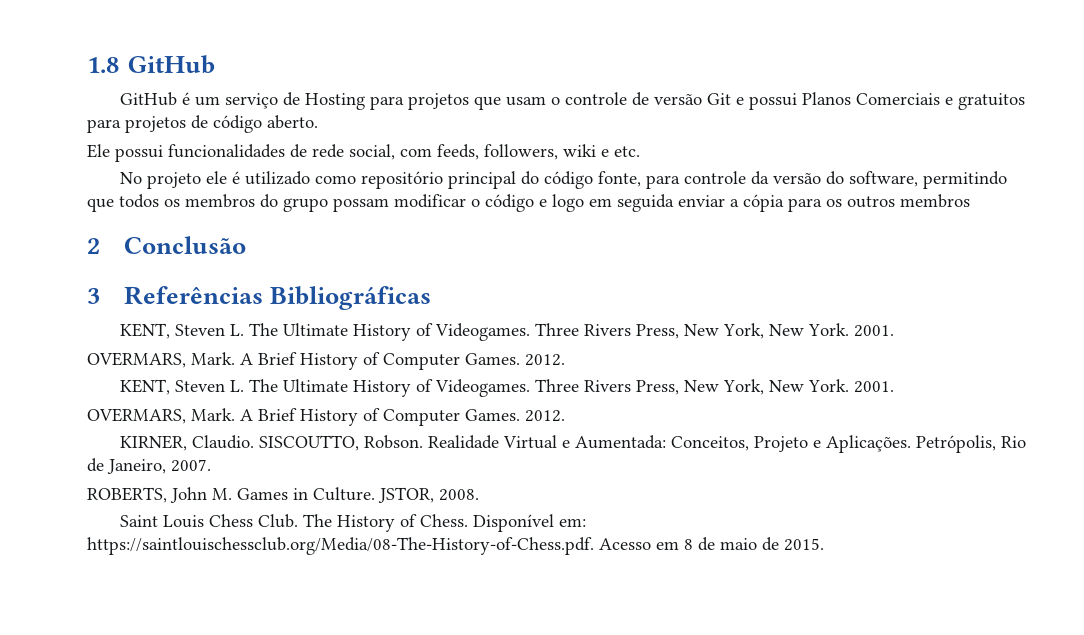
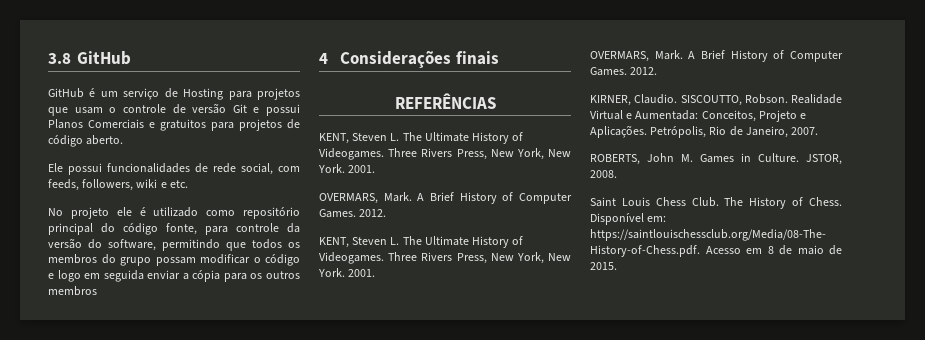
- 1.8 GitHub
+ 3.8 GitHub
- 2 Conclusão
- 3 Referências Bibliográficas
+ 4 Considerações finais
+ REFERÊNCIAS

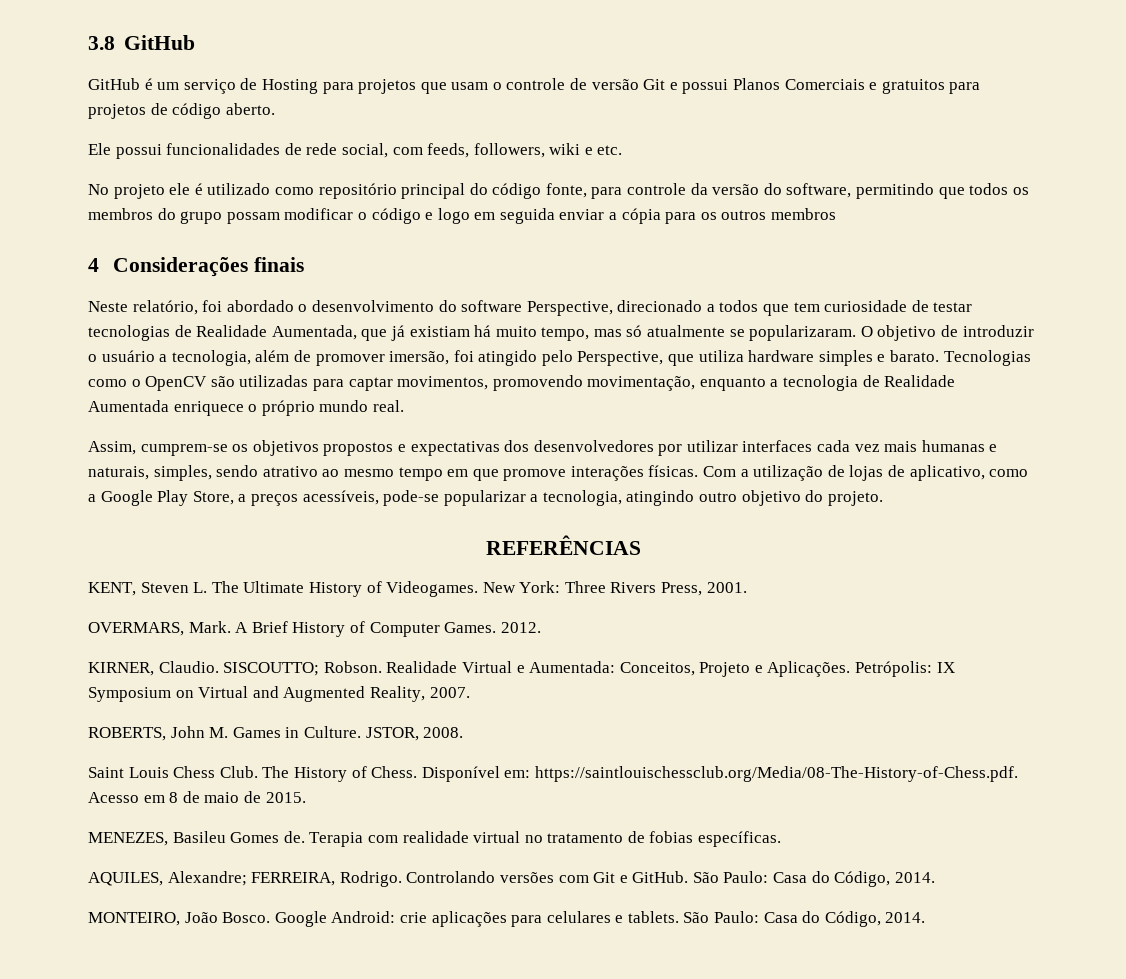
+ Neste relatório, foi abordado o desenvolvimento do software Perspective, direcionado a todos que tem curiosidade de testar tecnologias de Realidade Aumentada, que já existiam há muito tempo, mas só atualmente se popularizaram. O objetivo de introduzir o usuário a tecnologia, além de promover imersão, foi atingido pelo Perspective, que utiliza hardware simples e barato. Tecnologias como o OpenCV são utilizadas para captar movimentos, promovendo movimentação, enquanto a tecnologia de Realidade Aumentada enriquece o próprio mundo real.
+ Assim, cumprem-se os objetivos propostos e expectativas dos desenvolvedores por utilizar interfaces cada vez mais humanas e naturais, simples, sendo atrativo ao mesmo tempo em que promove interações físicas. Com a utilização de lojas de aplicativo, como a Google Play Store, a preços acessíveis, pode-se popularizar a tecnologia, atingindo outro objetivo do projeto.
  REFERÊNCIAS
- KENT, Steven L. The Ultimate History of Videogames. Three Rivers Press, New York, New York. 2001.
- OVERMARS, Mark. A Brief History of Computer Games. 2012.
- KENT, Steven L. The Ultimate History of Videogames. Three Rivers Press, New York, New York. 2001.
+ KENT, Steven L. The Ultimate History of Videogames. New York: Three Rivers Press, 2001.
- SISCOUTTO, Robson.
+ SISCOUTTO; Robson.
- Petrópolis, Rio de Janeiro, 2007.
+ Petrópolis: IX Symposium on Virtual and Augmented Reality, 2007.
+ MENEZES, Basileu Gomes de. Terapia com realidade virtual no tratamento de fobias específicas.
+ AQUILES, Alexandre; FERREIRA, Rodrigo. Controlando versões com Git e GitHub. São Paulo: Casa do Código, 2014.
+ MONTEIRO, João Bosco. Google Android: crie aplicações para celulares e tablets. São Paulo: Casa do Código, 2014.

